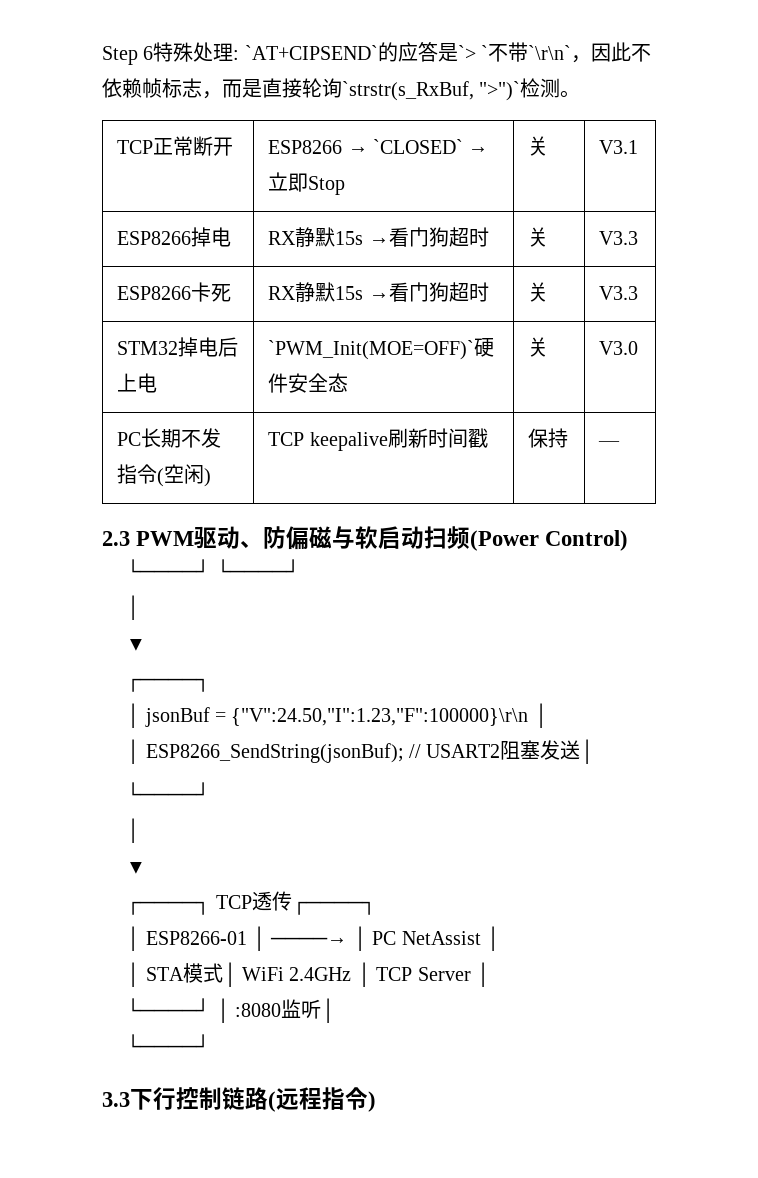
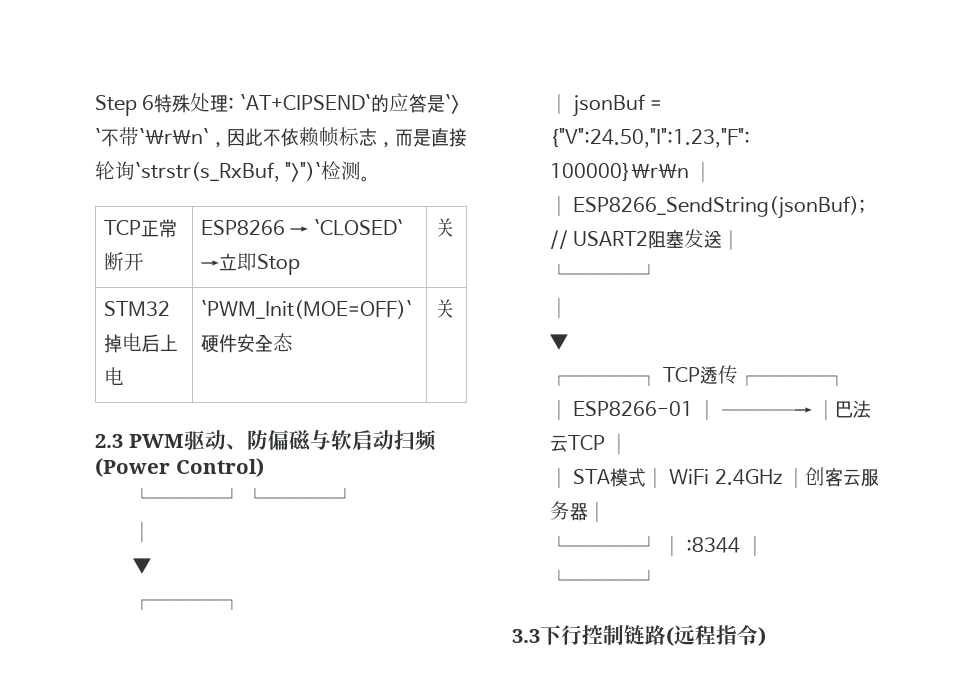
- TCP正常断开 | ESP8266 → `CLOSED` →立即Stop | 关 | V3.1
- ESP8266掉电 | RX静默15s →看门狗超时 | 关 | V3.3
- ESP8266卡死 | RX静默15s →看门狗超时 | 关 | V3.3
+ TCP正常断开 | ESP8266 → `CLOSED` →立即Stop | 关
- STM32掉电后上电 | `PWM_Init(MOE=OFF)`硬件安全态 | 关 | V3.0
- PC长期不发指令(空闲) | TCP keepalive刷新时间戳 | 保持 | —
+ STM32掉电后上电 | `PWM_Init(MOE=OFF)`硬件安全态 | 关
- │ ESP8266-01 │ ────→ │ PC NetAssist │
+ │ ESP8266-01 │ ────→ │巴法云TCP │
- │ STA模式│ WiFi 2.4GHz │ TCP Server │
+ │ STA模式│ WiFi 2.4GHz │创客云服务器│
- └────┘ │ :8080监听│
+ └────┘ │ :8344 │

